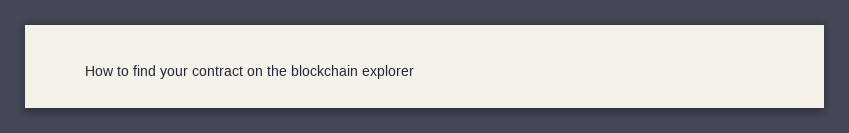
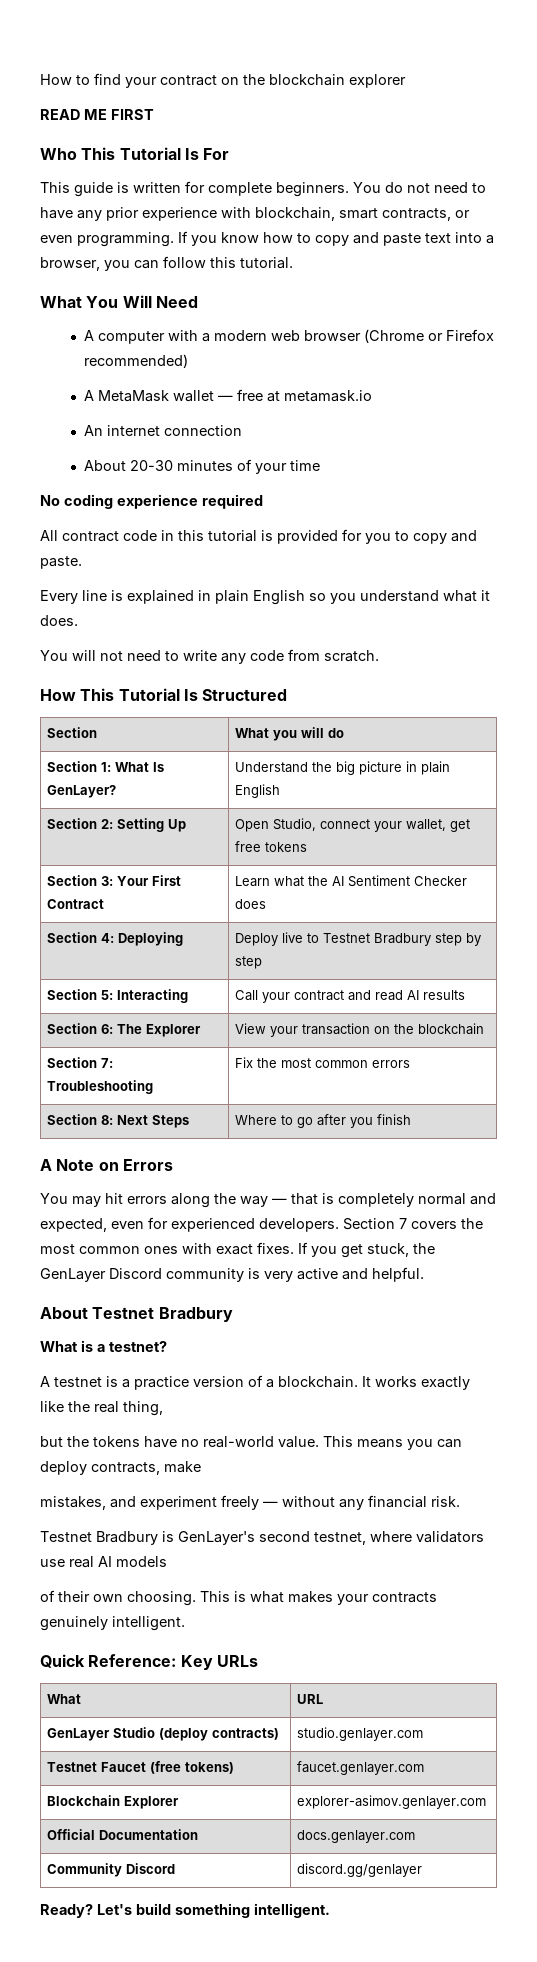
+ READ ME FIRST
+ Who This Tutorial Is For
+ This guide is written for complete beginners. You do not need to have any prior experience with blockchain, smart contracts, or even programming. If you know how to copy and paste text into a browser, you can follow this tutorial.
+ What You Will Need
+ A computer with a modern web browser (Chrome or Firefox recommended)
+ A MetaMask wallet — free at metamask.io
+ An internet connection
+ About 20-30 minutes of your time
+ No coding experience required
+ All contract code in this tutorial is provided for you to copy and paste.
+ Every line is explained in plain English so you understand what it does.
+ You will not need to write any code from scratch.
+ How This Tutorial Is Structured
+ Section | What you will do
+ Section 1: What Is GenLayer? | Understand the big picture in plain English
+ Section 2: Setting Up | Open Studio, connect your wallet, get free tokens
+ Section 3: Your First Contract | Learn what the AI Sentiment Checker does
+ Section 4: Deploying | Deploy live to Testnet Bradbury step by step
+ Section 5: Interacting | Call your contract and read AI results
+ Section 6: The Explorer | View your transaction on the blockchain
+ Section 7: Troubleshooting | Fix the most common errors
+ Section 8: Next Steps | Where to go after you finish
+ A Note on Errors
+ You may hit errors along the way — that is completely normal and expected, even for experienced developers. Section 7 covers the most common ones with exact fixes. If you get stuck, the GenLayer Discord community is very active and helpful.
+ About Testnet Bradbury
+ What is a testnet?
+ A testnet is a practice version of a blockchain. It works exactly like the real thing,
+ but the tokens have no real-world value. This means you can deploy contracts, make
+ mistakes, and experiment freely — without any financial risk.
+ Testnet Bradbury is GenLayer's second testnet, where validators use real AI models
+ of their own choosing. This is what makes your contracts genuinely intelligent.
+ Quick Reference: Key URLs
+ What | URL
+ GenLayer Studio (deploy contracts) | studio.genlayer.com
+ Testnet Faucet (free tokens) | faucet.genlayer.com
+ Blockchain Explorer | explorer-asimov.genlayer.com
+ Official Documentation | docs.genlayer.com
+ Community Discord | discord.gg/genlayer
+ Ready? Let's build something intelligent.

